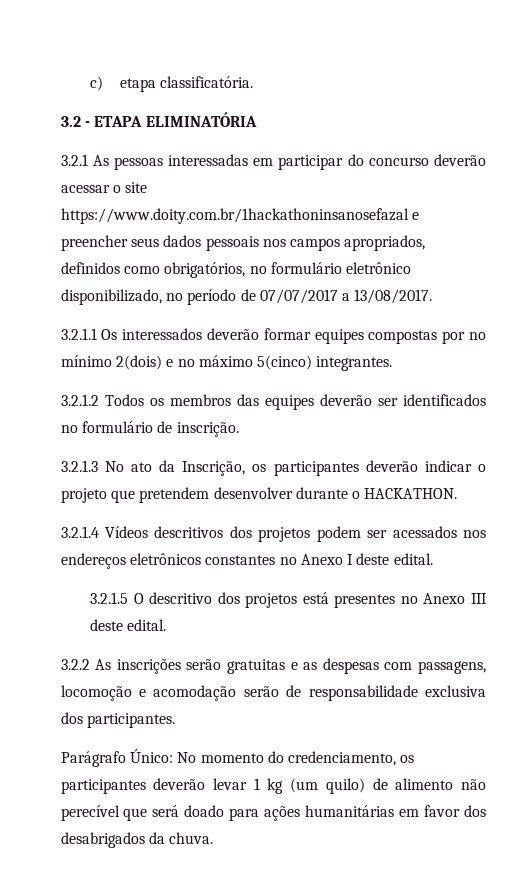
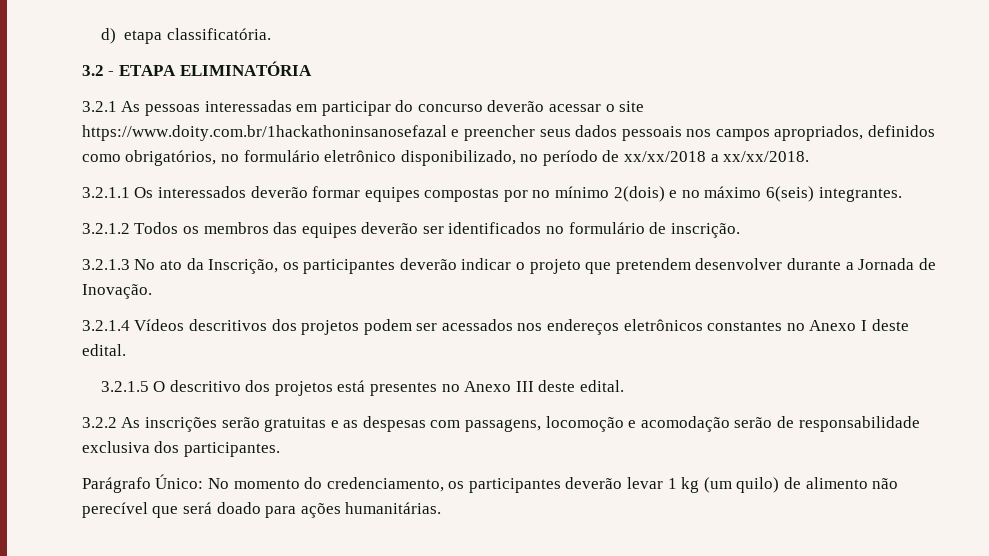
- c) etapa classificatória.
+ d) etapa classificatória.
- 3.2.1 As pessoas interessadas em participar do concurso deverão acessar o site https://www.doity.com.br/1hackathoninsanosefazal e preencher seus dados pessoais nos campos apropriados, definidos como obrigatórios, no formulário eletrônico disponibilizado, no período de 07/07/2017 a 13/08/2017.
+ 3.2.1 As pessoas interessadas em participar do concurso deverão acessar o site https://www.doity.com.br/1hackathoninsanosefazal e preencher seus dados pessoais nos campos apropriados, definidos como obrigatórios, no formulário eletrônico disponibilizado, no período de xx/xx/2018 a xx/xx/2018.
- 3.2.1.1 Os interessados deverão formar equipes compostas por no mínimo 2(dois) e no máximo 5(cinco) integrantes.
+ 3.2.1.1 Os interessados deverão formar equipes compostas por no mínimo 2(dois) e no máximo 6(seis) integrantes.
- 3.2.1.3 No ato da Inscrição, os participantes deverão indicar o projeto que pretendem desenvolver durante o HACKATHON.
+ 3.2.1.3 No ato da Inscrição, os participantes deverão indicar o projeto que pretendem desenvolver durante a Jornada de Inovação.
- Parágrafo Único: No momento do credenciamento, os participantes deverão levar 1 kg (um quilo) de alimento não perecível que será doado para ações humanitárias em favor dos desabrigados da chuva.
+ Parágrafo Único: No momento do credenciamento, os participantes deverão levar 1 kg (um quilo) de alimento não perecível que será doado para ações humanitárias.

